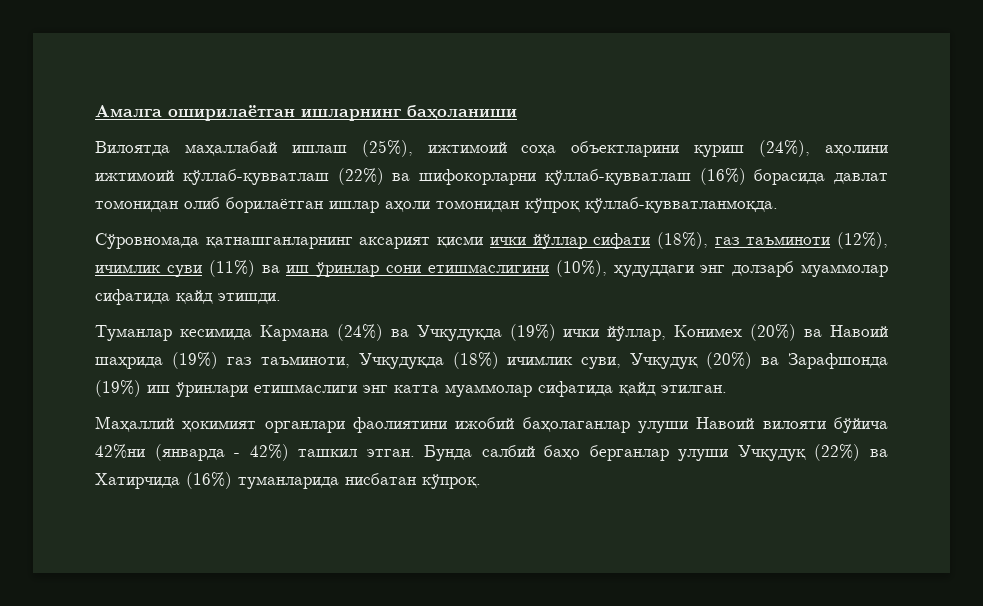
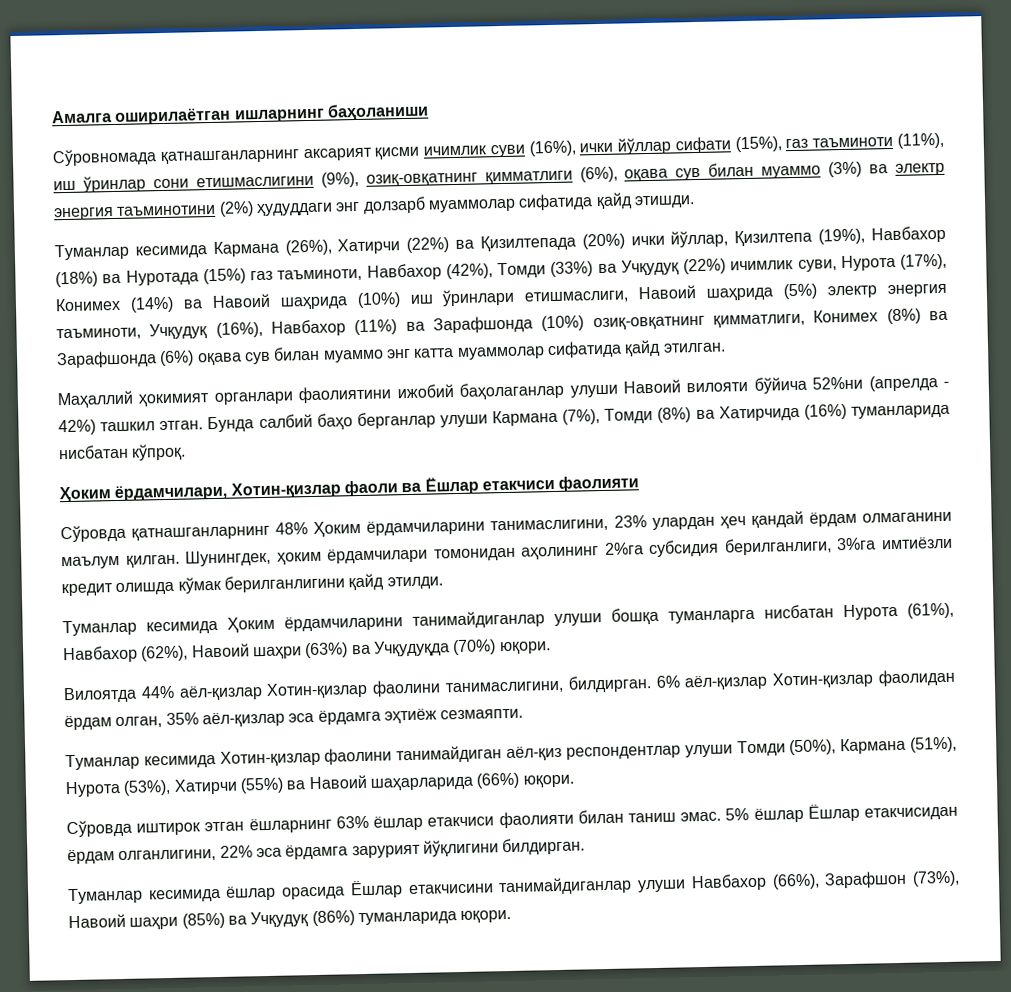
- Вилоятда маҳаллабай ишлаш (25%), ижтимоий соҳа объектларини қуриш (24%), аҳолини ижтимоий қўллаб-қувватлаш (22%) ва шифокорларни қўллаб-қувватлаш (16%) борасида давлат томонидан олиб борилаётган ишлар аҳоли томонидан кўпроқ қўллаб-қувватланмоқда.
- Сўровномада қатнашганларнинг аксарият қисми ички йўллар сифати (18%), газ таъминоти (12%), ичимлик суви (11%) ва иш ўринлар сони етишмаслигини (10%), ҳудуддаги энг долзарб муаммолар сифатида қайд этишди.
+ Сўровномада қатнашганларнинг аксарият қисми ичимлик суви (16%), ички йўллар сифати (15%), газ таъминоти (11%), иш ўринлар сони етишмаслигини (9%), озиқ-овқатнинг қимматлиги (6%), оқава сув билан муаммо (3%) ва электр энергия таъминотини (2%) ҳудуддаги энг долзарб муаммолар сифатида қайд этишди.
- Туманлар кесимида Кармана (24%) ва Учқудуқда (19%) ички йўллар, Конимех (20%) ва Навоий шаҳрида (19%) газ таъминоти, Учқудуқда (18%) ичимлик суви, Учқудуқ (20%) ва Зарафшонда (19%) иш ўринлари етишмаслиги энг катта муаммолар сифатида қайд этилган.
+ Туманлар кесимида Кармана (26%), Хатирчи (22%) ва Қизилтепада (20%) ички йўллар, Қизилтепа (19%), Навбахор (18%) ва Нуротада (15%) газ таъминоти, Навбахор (42%), Томди (33%) ва Учқудуқ (22%) ичимлик суви, Нурота (17%), Конимех (14%) ва Навоий шаҳрида (10%) иш ўринлари етишмаслиги, Навоий шаҳрида (5%) электр энергия таъминоти, Учқудуқ (16%), Навбахор (11%) ва Зарафшонда (10%) озиқ-овқатнинг қимматлиги, Конимех (8%) ва Зарафшонда (6%) оқава сув билан муаммо энг катта муаммолар сифатида қайд этилган.
- Маҳаллий ҳокимият органлари фаолиятини ижобий баҳолаганлар улуши Навоий вилояти бўйича 42%ни (январда - 42%) ташкил этган.
+ Маҳаллий ҳокимият органлари фаолиятини ижобий баҳолаганлар улуши Навоий вилояти бўйича 52%ни (апрелда - 42%) ташкил этган.
- Бунда салбий баҳо берганлар улуши Учқудуқ (22%) ва Хатирчида (16%) туманларида нисбатан кўпроқ.
+ Бунда салбий баҳо берганлар улуши Кармана (7%), Томди (8%) ва Хатирчида (16%) туманларида нисбатан кўпроқ.
+ Ҳоким ёрдамчилари, Хотин-қизлар фаоли ва Ёшлар етакчиси фаолияти
+ Сўровда қатнашганларнинг 48% Ҳоким ёрдамчиларини танимаслигини, 23% улардан ҳеч қандай ёрдам олмаганини маълум қилган. Шунингдек, ҳоким ёрдамчилари томонидан аҳолининг 2%га субсидия берилганлиги, 3%га имтиёзли кредит олишда кўмак берилганлигини қайд этилди.
+ Туманлар кесимида Ҳоким ёрдамчиларини танимайдиганлар улуши бошқа туманларга нисбатан Нурота (61%), Навбахор (62%), Навоий шаҳри (63%) ва Учқудуқда (70%) юқори.
+ Вилоятда 44% аёл-қизлар Хотин-қизлар фаолини танимаслигини, билдирган. 6% аёл-қизлар Хотин-қизлар фаолидан ёрдам олган, 35% аёл-қизлар эса ёрдамга эҳтиёж сезмаяпти.
+ Туманлар кесимида Хотин-қизлар фаолини танимайдиган аёл-қиз респондентлар улуши Томди (50%), Кармана (51%), Нурота (53%), Хатирчи (55%) ва Навоий шаҳарларида (66%) юқори.
+ Сўровда иштирок этган ёшларнинг 63% ёшлар етакчиси фаолияти билан таниш эмас. 5% ёшлар Ёшлар етакчисидан ёрдам олганлигини, 22% эса ёрдамга зарурият йўқлигини билдирган.
+ Туманлар кесимида ёшлар орасида Ёшлар етакчисини танимайдиганлар улуши Навбахор (66%), Зарафшон (73%), Навоий шаҳри (85%) ва Учқудуқ (86%) туманларида юқори.

